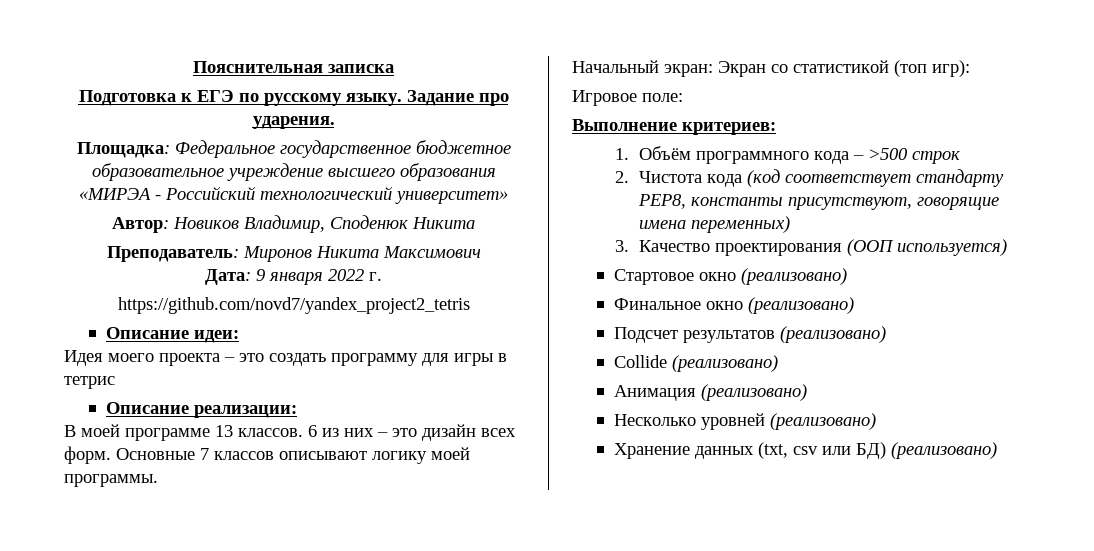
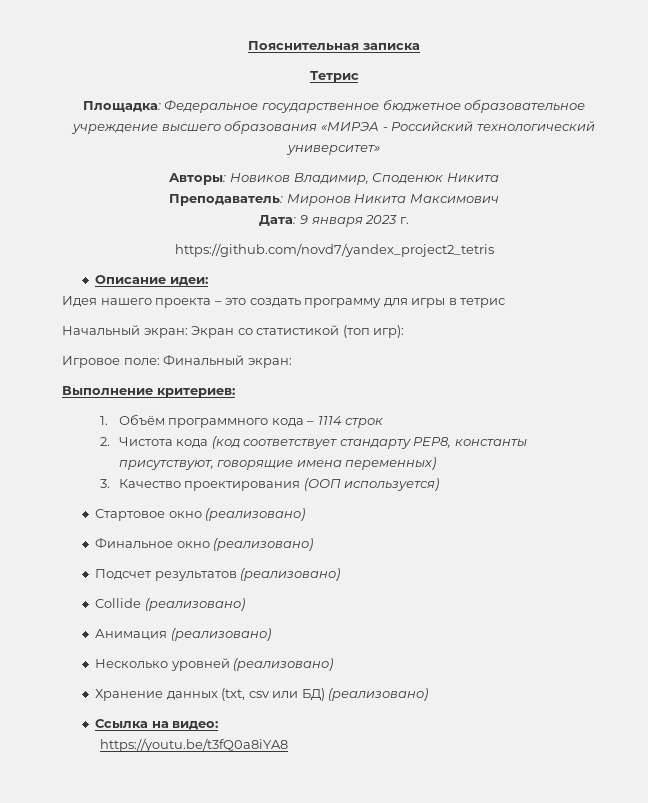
- Подготовка к ЕГЭ по русскому языку. Задание про ударения.
+ Тетрис
- Автор: Новиков Владимир, Споденюк Никита
+ Авторы: Новиков Владимир, Споденюк Никита
- Дата: 9 января 2022 г.
+ Дата: 9 января 2023 г.
- Идея моего проекта – это создать программу для игры в тетрис
+ Идея нашего проекта – это создать программу для игры в тетрис
- Описание реализации:
- В моей программе 13 классов. 6 из них – это дизайн всех форм. Основные 7 классов описывают логику моей программы.
- Игровое поле:
+ Игровое поле: Финальный экран:
- 1. Объём программного кода – >500 строк
+ 1. Объём программного кода – 1114 строк
+ Ссылка на видео:
+ https://youtu.be/t3fQ0a8iYA8

